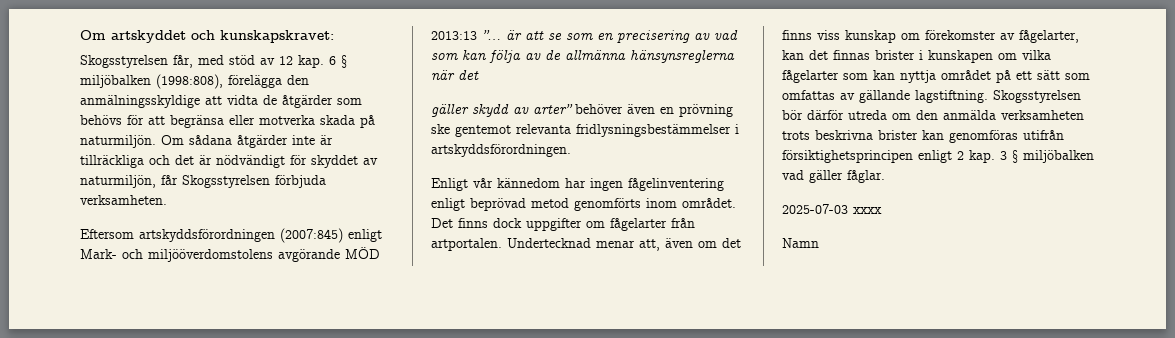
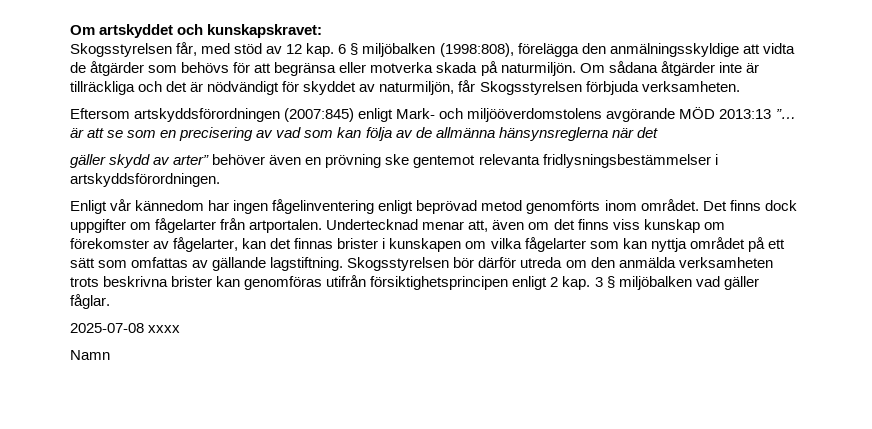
- 2025-07-03 xxxx
+ 2025-07-08 xxxx

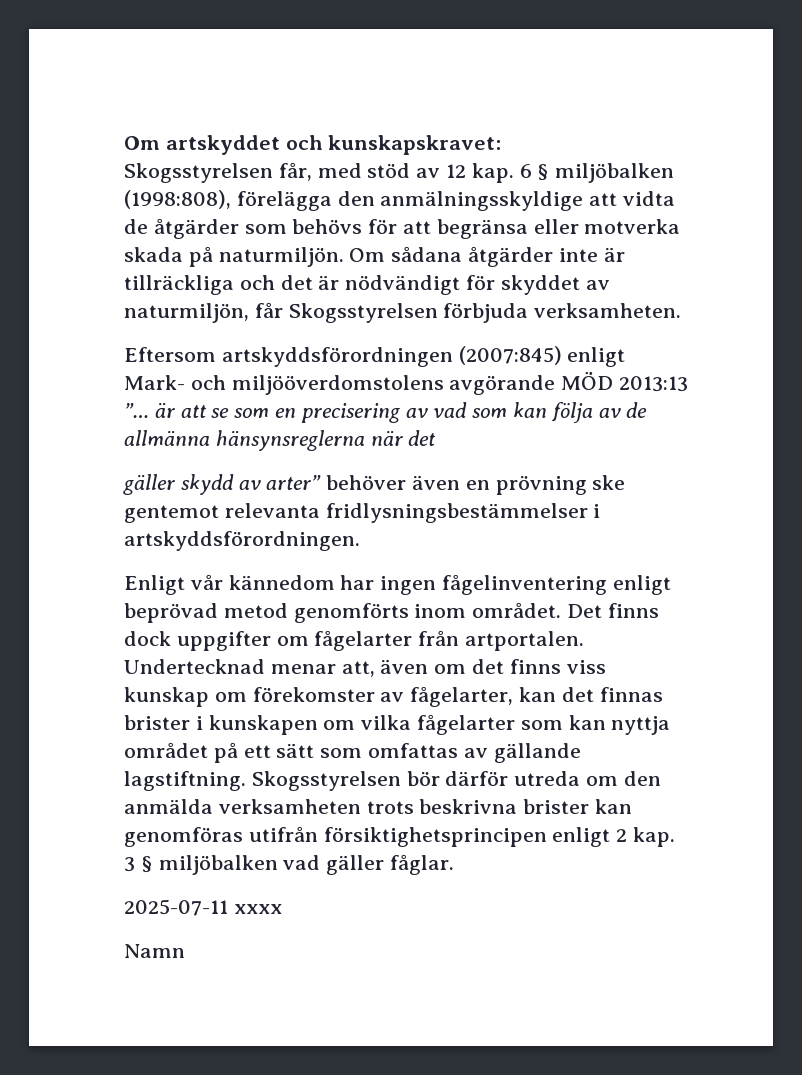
- 2025-07-08 xxxx
+ 2025-07-11 xxxx

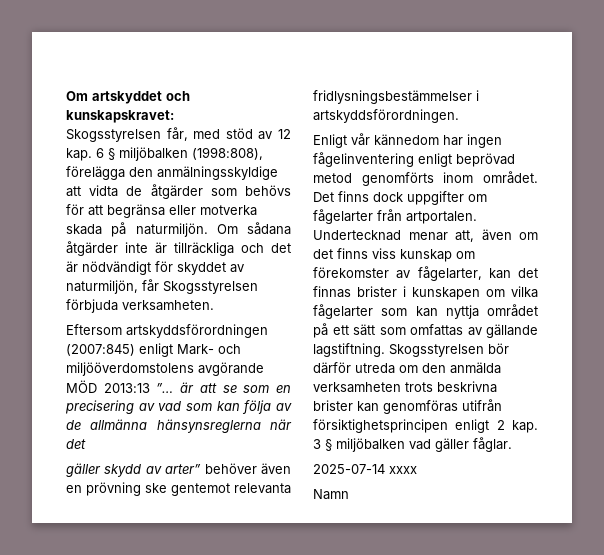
- 2025-07-11 xxxx
+ 2025-07-14 xxxx

